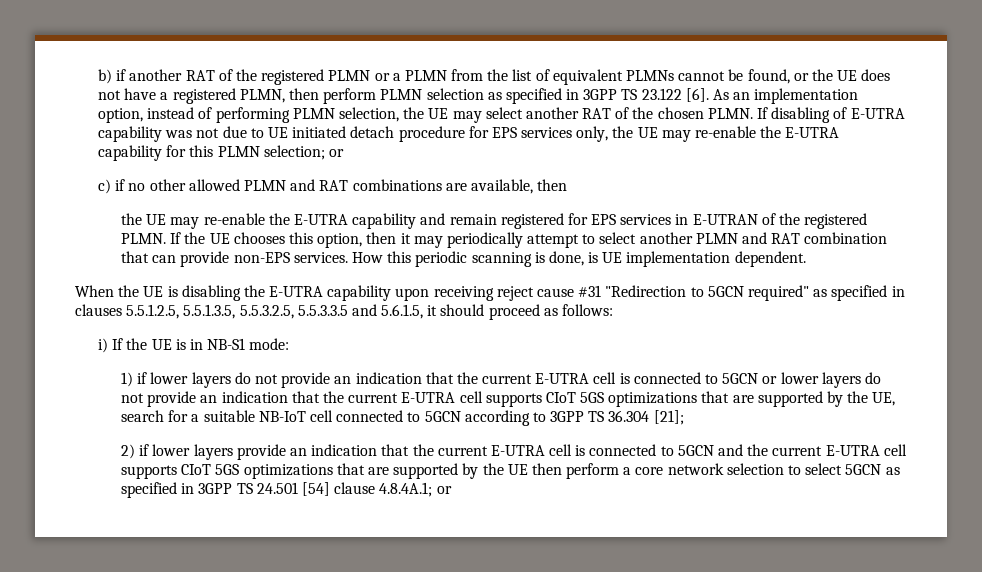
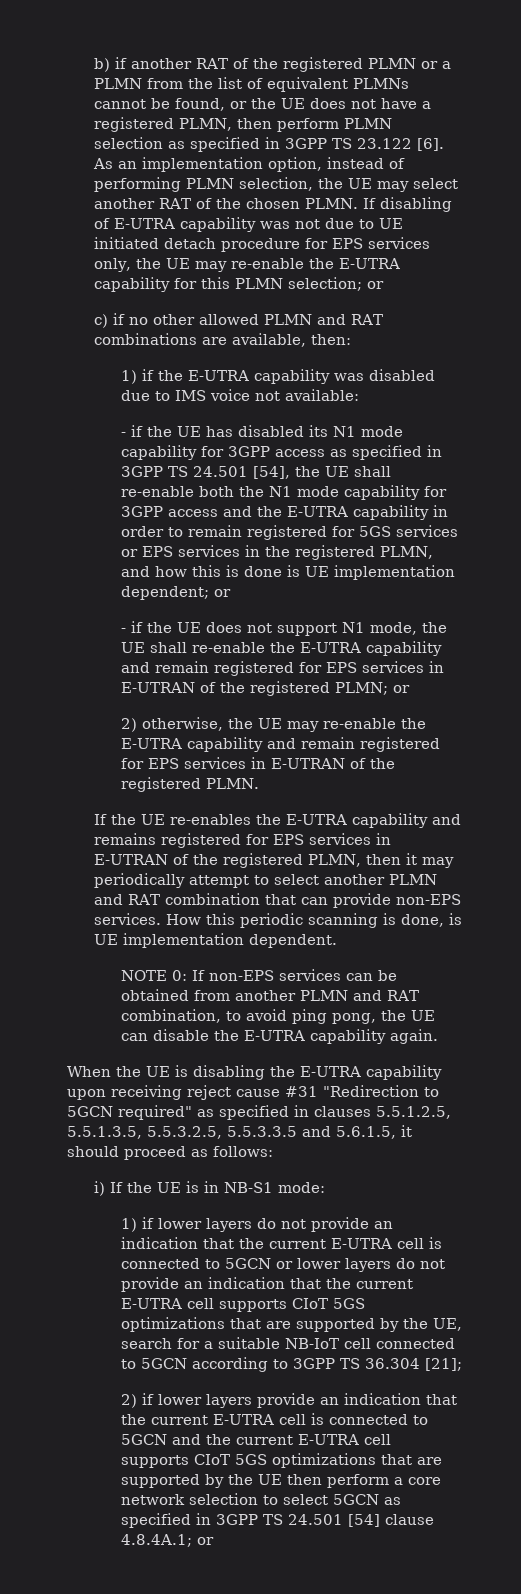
- c) if no other allowed PLMN and RAT combinations are available, then
- the UE may re-enable the E-UTRA capability and remain registered for EPS services in E-UTRAN of the registered PLMN. If the UE chooses this option, then it may periodically attempt to select another PLMN and RAT combination that can provide non-EPS services.
+ c) if no other allowed PLMN and RAT combinations are available, then:
+ 1) if the E-UTRA capability was disabled due to IMS voice not available:
+ - if the UE has disabled its N1 mode capability for 3GPP access as specified in 3GPP TS 24.501 [54], the UE shall re-enable both the N1 mode capability for 3GPP access and the E-UTRA capability in order to remain registered for 5GS services or EPS services in the registered PLMN, and how this is done is UE implementation dependent; or
+ - if the UE does not support N1 mode, the UE shall re-enable the E-UTRA capability and remain registered for EPS services in E-UTRAN of the registered PLMN; or
+ 2) otherwise, the UE may re-enable the E-UTRA capability and remain registered for EPS services in E-UTRAN of the registered PLMN.
+ If the UE re-enables the E-UTRA capability and remains registered for EPS services in E-UTRAN of the registered PLMN, then it may periodically attempt to select another PLMN and RAT combination that can provide non-EPS services.
+ NOTE 0: If non-EPS services can be obtained from another PLMN and RAT combination, to avoid ping pong, the UE can disable the E-UTRA capability again.

